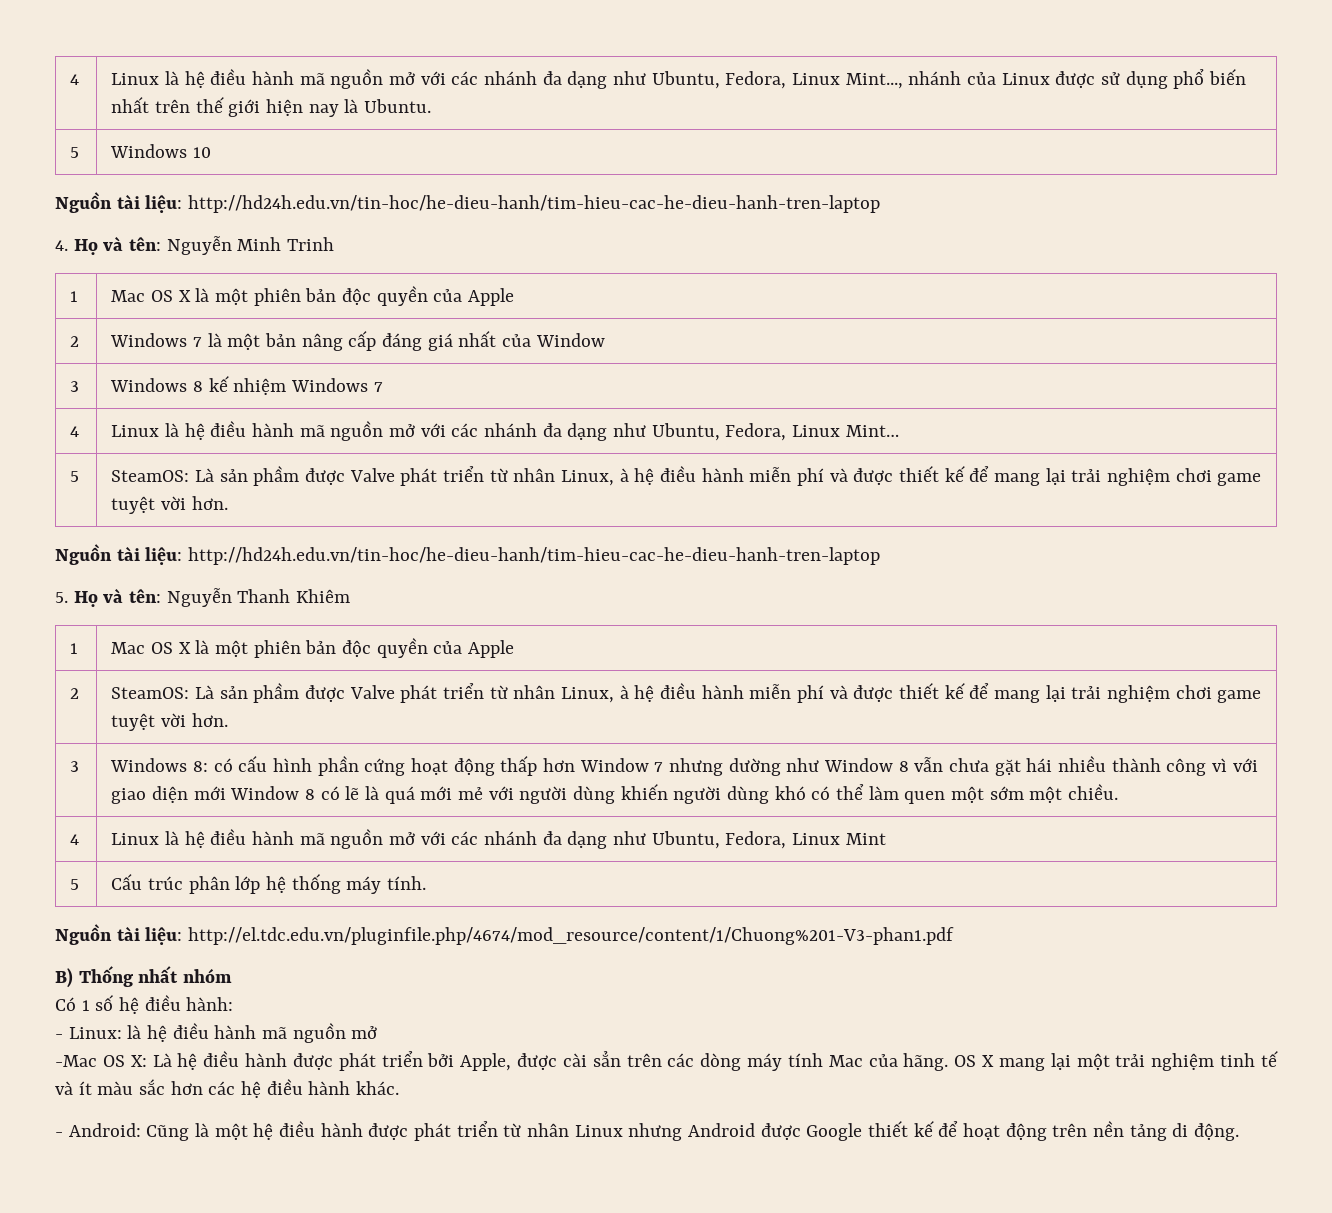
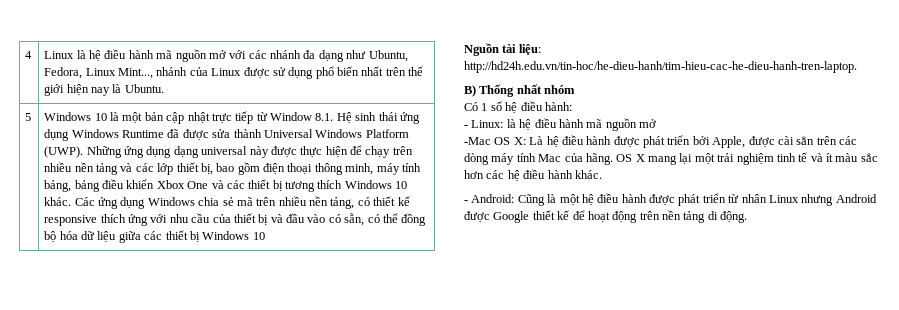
- Windows 10
- Nguồn tài liệu: http://hd24h.edu.vn/tin-hoc/he-dieu-hanh/tim-hieu-cac-he-dieu-hanh-tren-laptop
- 4. Họ và tên: Nguyễn Minh Trinh
- 1 | Mac OS X là một phiên bản độc quyền của Apple
- 2 | Windows 7 là một bản nâng cấp đáng giá nhất của Window
- 3 | Windows 8 kế nhiệm Windows 7
- 4 | Linux là hệ điều hành mã nguồn mở với các nhánh đa dạng như Ubuntu, Fedora, Linux Mint…
- 5 | SteamOS: Là sản phầm được Valve phát triển từ nhân Linux, à hệ điều hành miễn phí và được thiết kế để mang lại trải nghiệm chơi game tuyệt vời hơn.
- Nguồn tài liệu: http://hd24h.edu.vn/tin-hoc/he-dieu-hanh/tim-hieu-cac-he-dieu-hanh-tren-laptop
- 5. Họ và tên: Nguyễn Thanh Khiêm
- 1 | Mac OS X là một phiên bản độc quyền của Apple
- 2 | SteamOS: Là sản phầm được Valve phát triển từ nhân Linux, à hệ điều hành miễn phí và được thiết kế để mang lại trải nghiệm chơi game tuyệt vời hơn.
- 3 | Windows 8: có cấu hình phần cứng hoạt động thấp hơn Window 7 nhưng dường như Window 8 vẫn chưa gặt hái nhiều thành công vì với giao diện mới Window 8 có lẽ là quá mới mẻ với người dùng khiến người dùng khó có thể làm quen một sớm một chiều.
- 4 | Linux là hệ điều hành mã nguồn mở với các nhánh đa dạng như Ubuntu, Fedora, Linux Mint
- 5 | Cấu trúc phân lớp hệ thống máy tính.
- Nguồn tài liệu: http://el.tdc.edu.vn/pluginfile.php/4674/mod_resource/content/1/Chuong%201-V3-phan1.pdf
+ Windows 10 là một bản cập nhật trực tiếp từ Window 8.1. Hệ sinh thái ứng dụng Windows Runtime đã được sửa thành Universal Windows Platform (UWP). Những ứng dụng dạng universal này được thực hiện để chạy trên nhiều nền tảng và các lớp thiết bị, bao gồm điện thoại thông minh, máy tính bảng, bảng điều khiển Xbox One và các thiết bị tương thích Windows 10 khác. Các ứng dụng Windows chia sẻ mã trên nhiều nền tảng, có thiết kế responsive thích ứng với nhu cầu của thiết bị và đầu vào có sẵn, có thể đồng bộ hóa dữ liệu giữa các thiết bị Windows 10
+ Nguồn tài liệu: http://hd24h.edu.vn/tin-hoc/he-dieu-hanh/tim-hieu-cac-he-dieu-hanh-tren-laptop.

